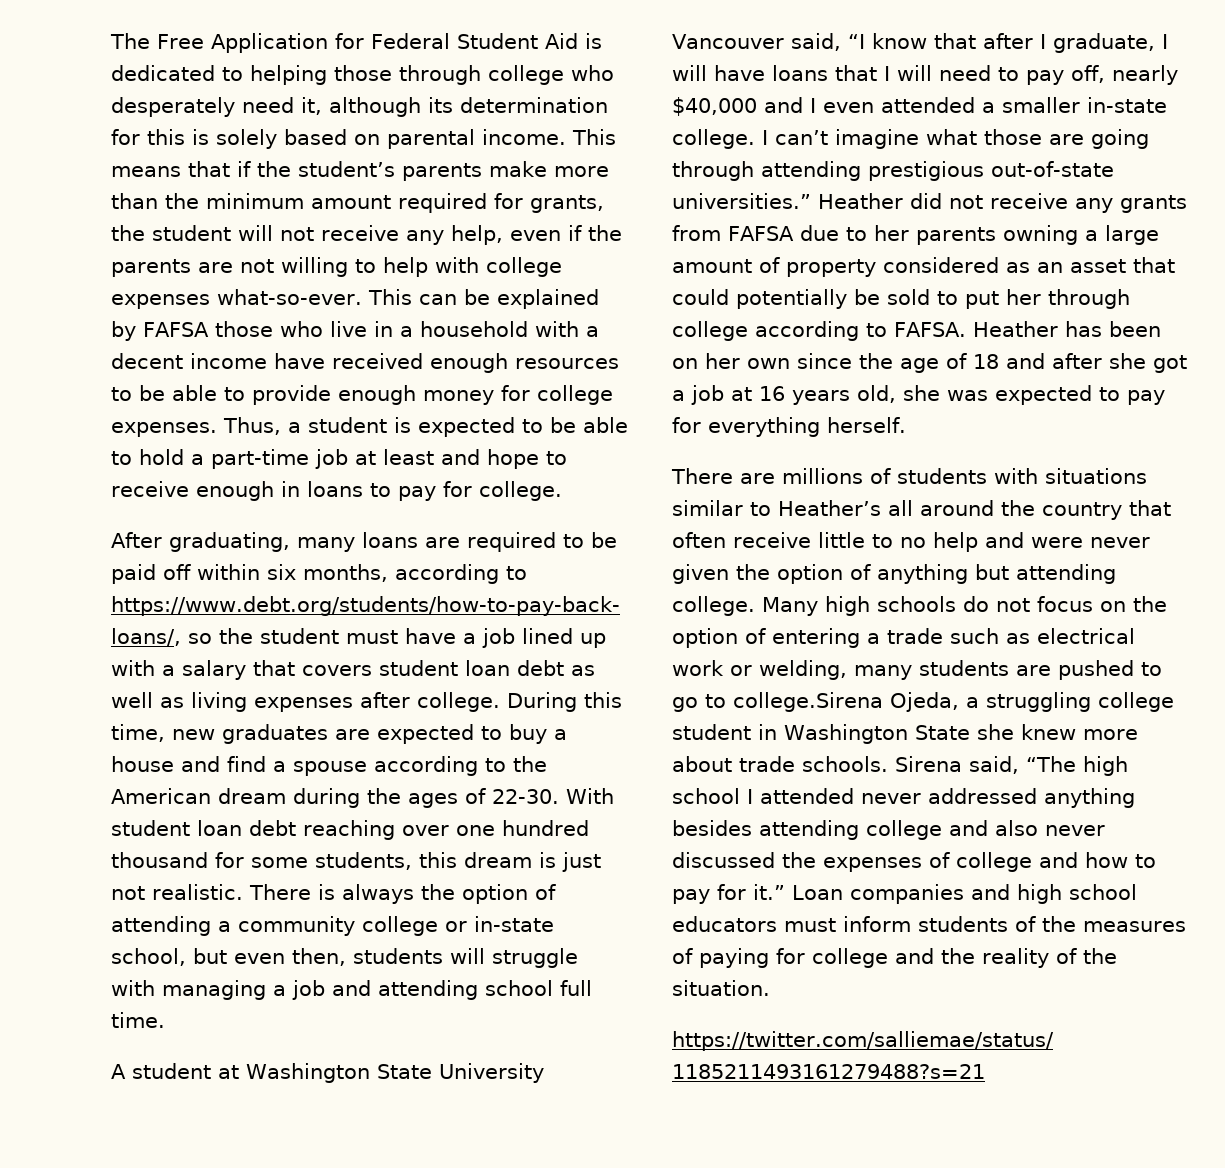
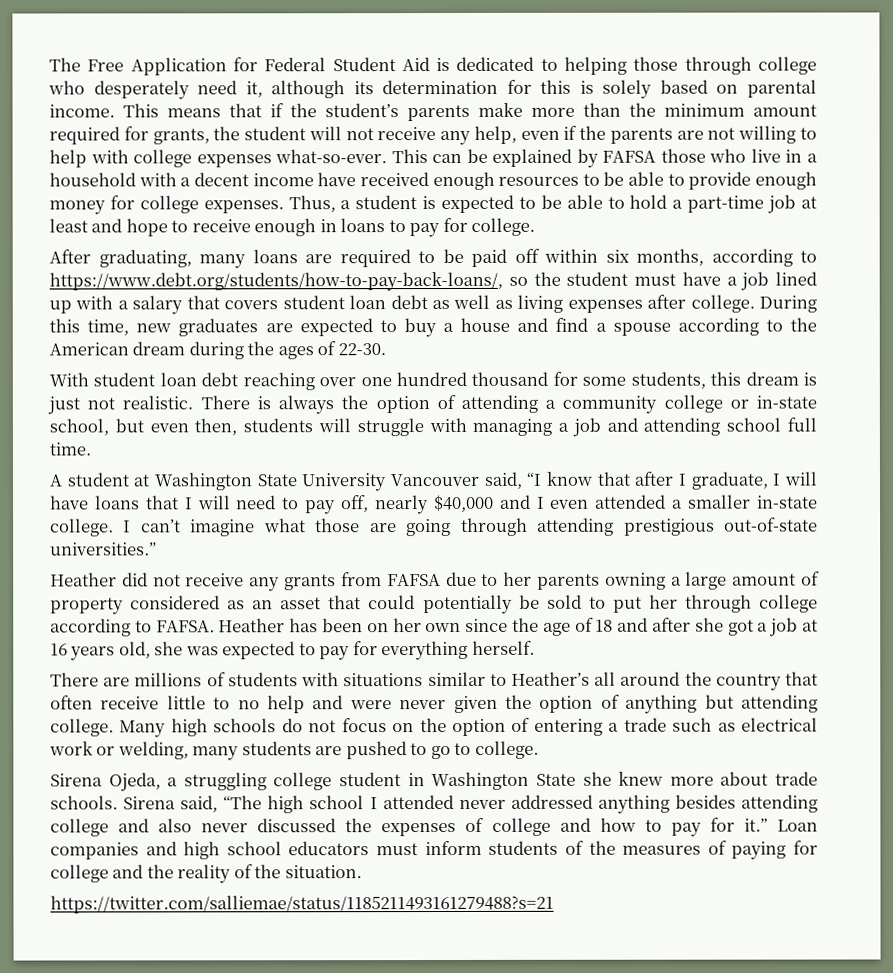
- During this time, new graduates are expected to buy a house and find a spouse according to the American dream during the ages of 22-30. With student loan debt reaching over one hundred thousand for some students, this dream is just not realistic.
+ During this time, new graduates are expected to buy a house and find a spouse according to the American dream during the ages of 22-30.
+ With student loan debt reaching over one hundred thousand for some students, this dream is just not realistic.
- I can’t imagine what those are going through attending prestigious out-of-state universities.” Heather did not receive any grants from FAFSA due to her parents owning a large amount of property considered as an asset that could potentially be sold to put her through college according to FAFSA.
+ I can’t imagine what those are going through attending prestigious out-of-state universities.”
+ Heather did not receive any grants from FAFSA due to her parents owning a large amount of property considered as an asset that could potentially be sold to put her through college according to FAFSA.
- Many high schools do not focus on the option of entering a trade such as electrical work or welding, many students are pushed to go to college.Sirena Ojeda, a struggling college student in Washington State she knew more about trade schools.
+ Many high schools do not focus on the option of entering a trade such as electrical work or welding, many students are pushed to go to college.
+ Sirena Ojeda, a struggling college student in Washington State she knew more about trade schools.

